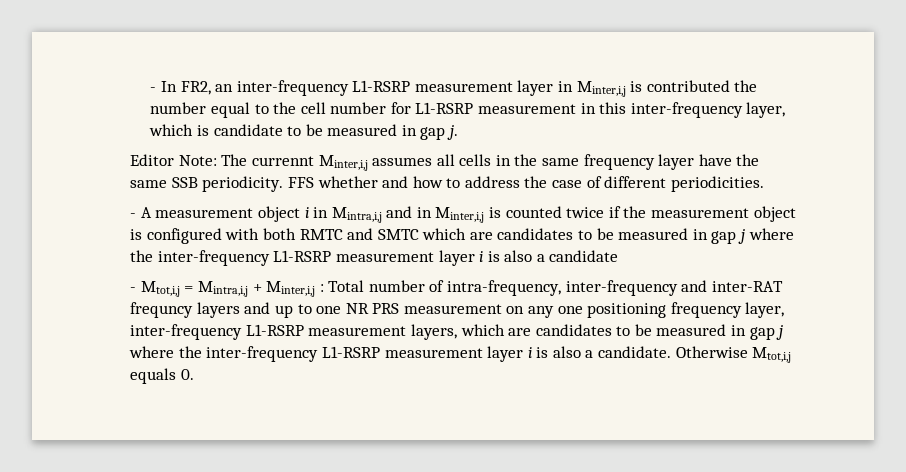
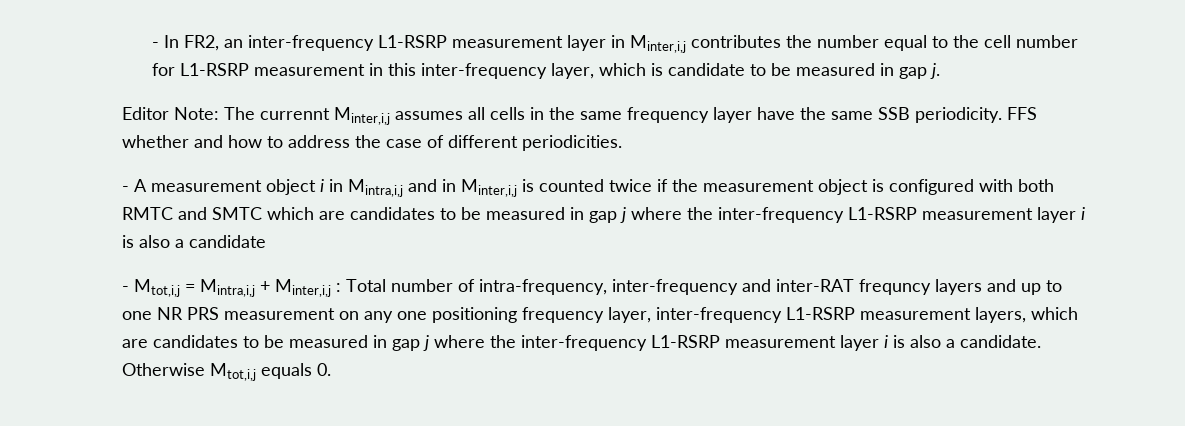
- - In FR2, an inter-frequency L1-RSRP measurement layer in Minter,i,j is contributed the number equal to the cell number for L1-RSRP measurement in this inter-frequency layer, which is candidate to be measured in gap j.
+ - In FR2, an inter-frequency L1-RSRP measurement layer in Minter,i,j contributes the number equal to the cell number for L1-RSRP measurement in this inter-frequency layer, which is candidate to be measured in gap j.

